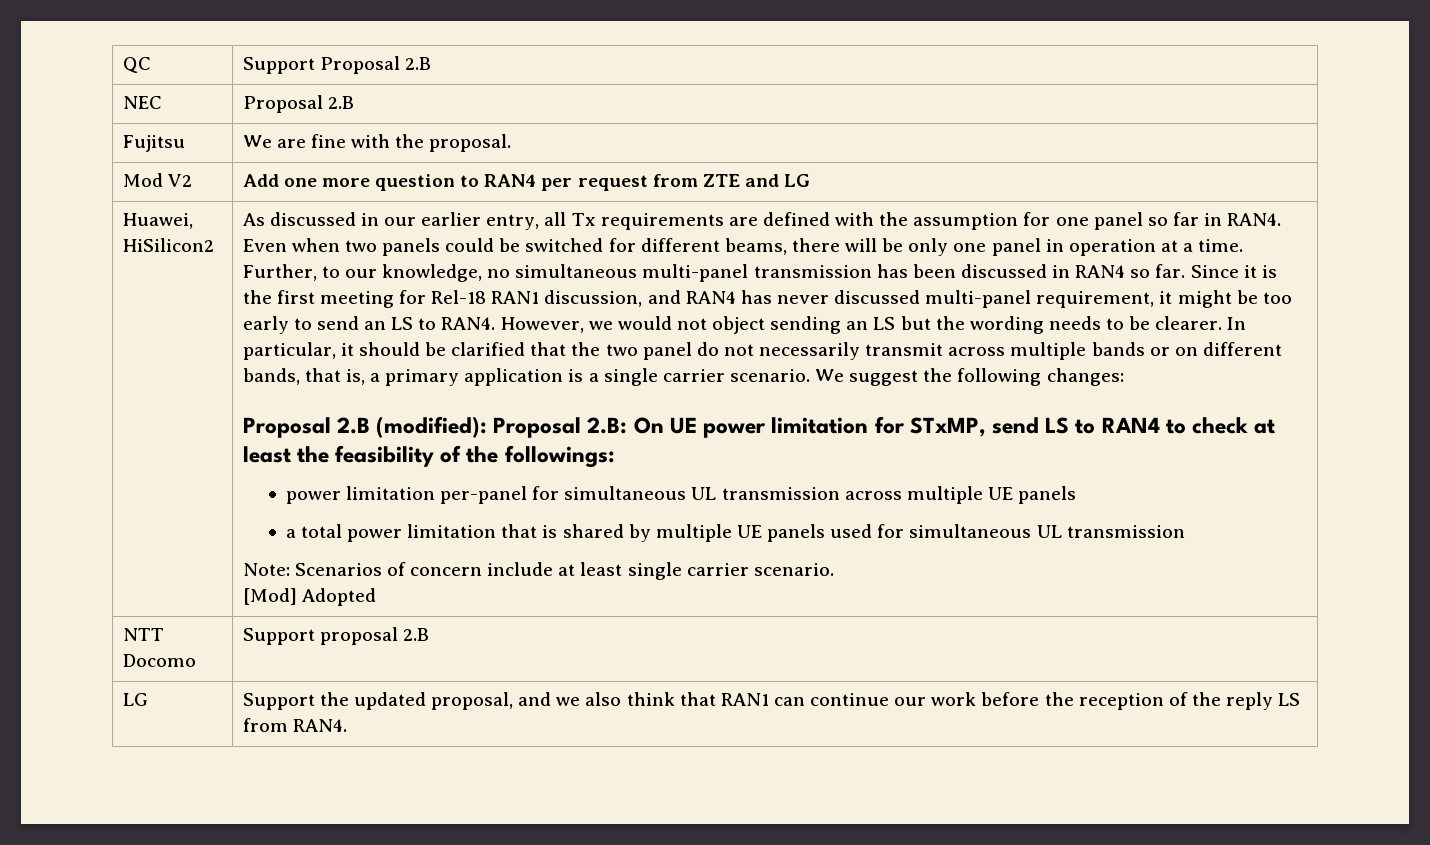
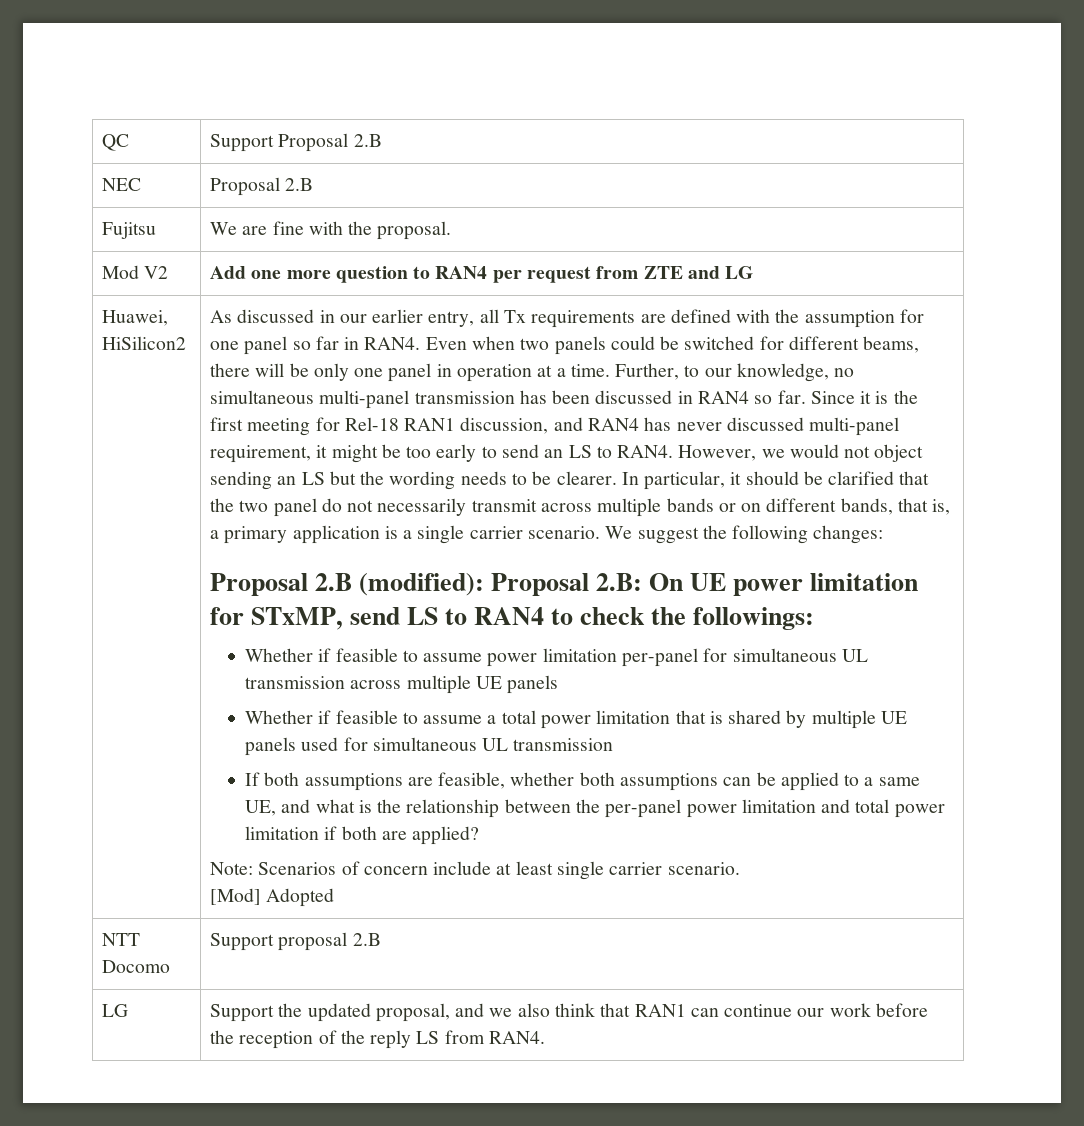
- Proposal 2.B (modified): Proposal 2.B: On UE power limitation for STxMP, send LS to RAN4 to check at least the feasibility of the followings:
- power limitation per-panel for simultaneous UL transmission across multiple UE panels
+ Proposal 2.B (modified): Proposal 2.B: On UE power limitation for STxMP, send LS to RAN4 to check the followings:
+ Whether if feasible to assume power limitation per-panel for simultaneous UL transmission across multiple UE panels
- a total power limitation that is shared by multiple UE panels used for simultaneous UL transmission
+ Whether if feasible to assume a total power limitation that is shared by multiple UE panels used for simultaneous UL transmission
+ If both assumptions are feasible, whether both assumptions can be applied to a same UE, and what is the relationship between the per-panel power limitation and total power limitation if both are applied?

